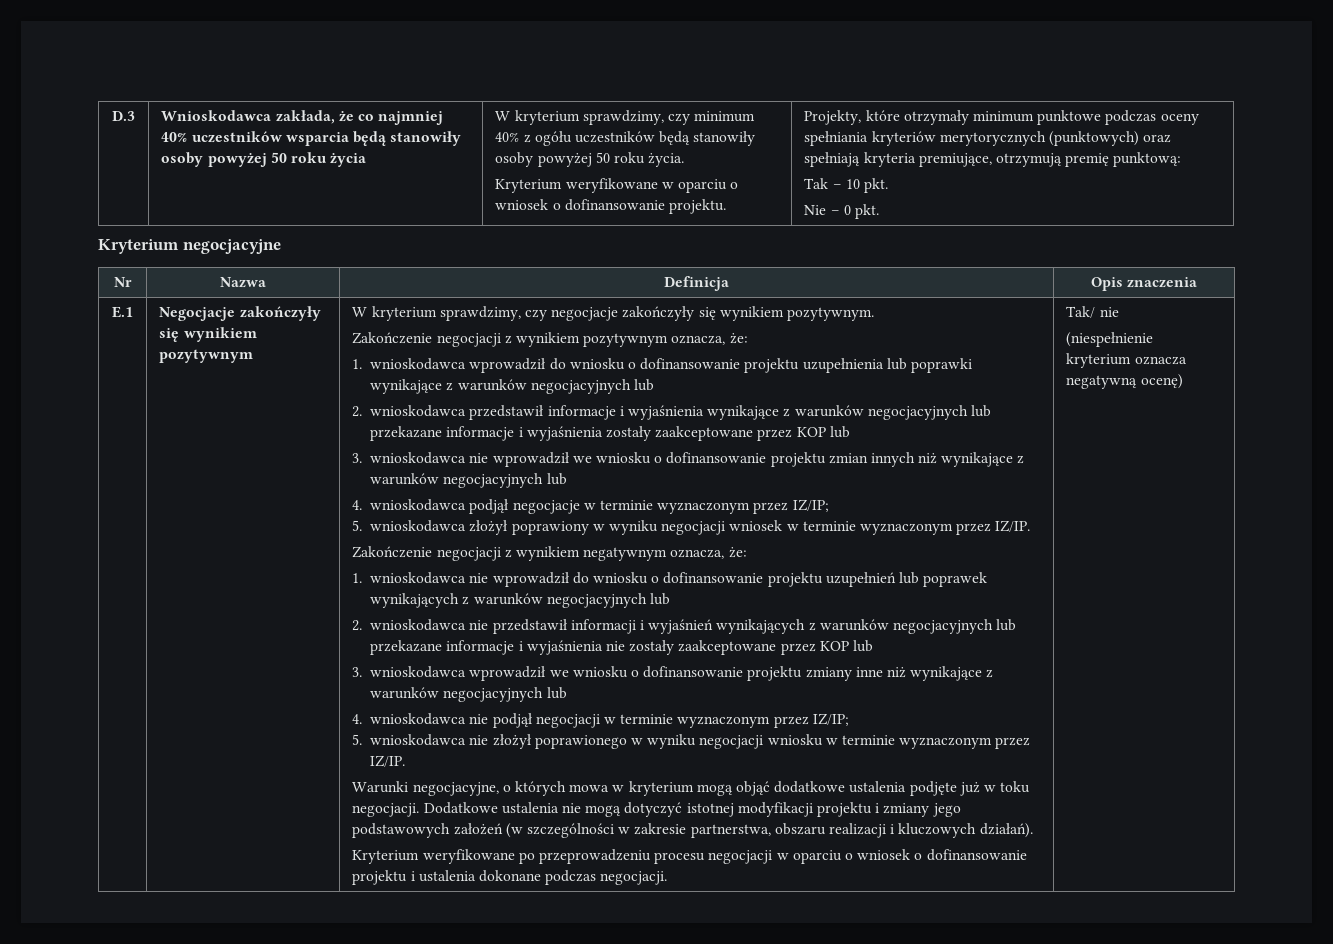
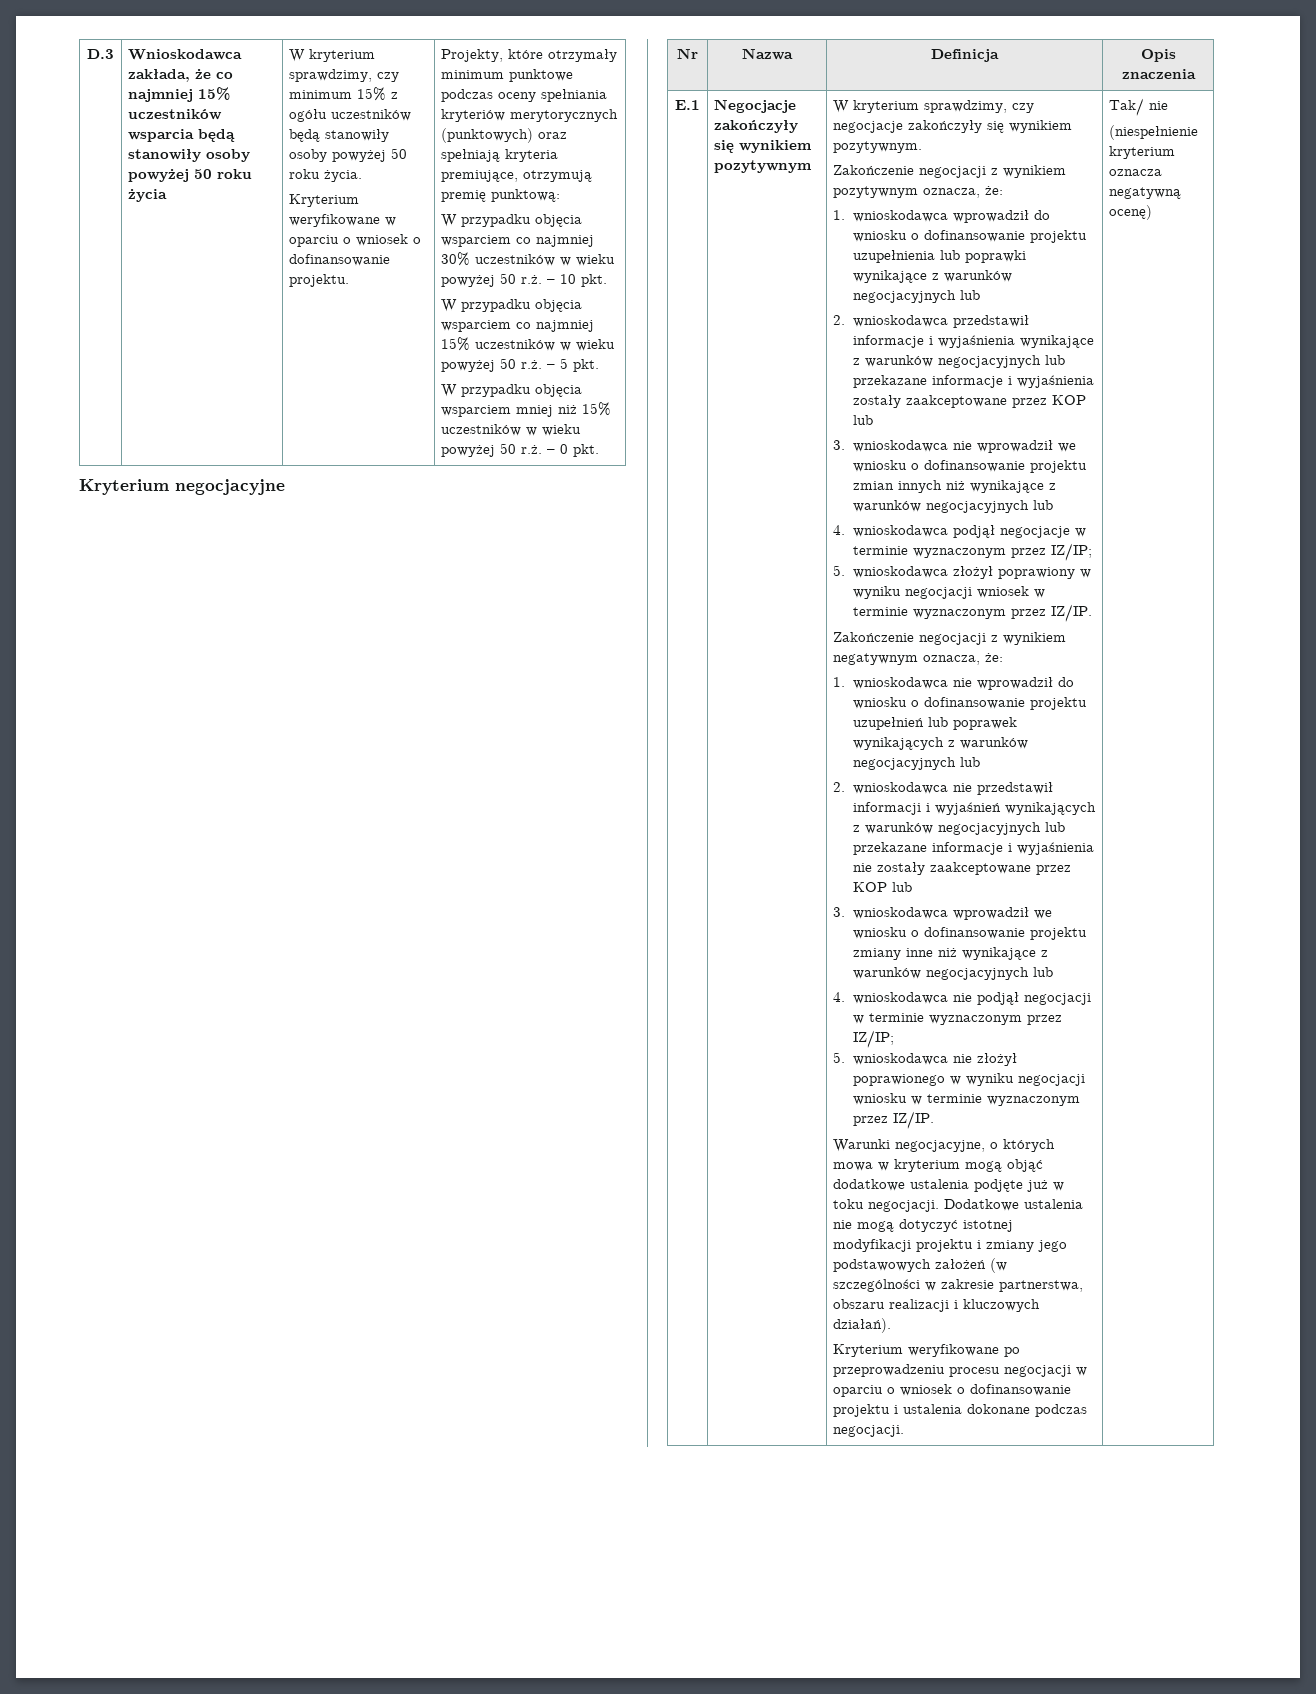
- Wnioskodawca zakłada, że co najmniej 40% uczestników wsparcia będą stanowiły osoby powyżej 50 roku życia
+ Wnioskodawca zakłada, że co najmniej 15% uczestników wsparcia będą stanowiły osoby powyżej 50 roku życia
- W kryterium sprawdzimy, czy minimum 40% z ogółu uczestników będą stanowiły osoby powyżej 50 roku życia.
+ W kryterium sprawdzimy, czy minimum 15% z ogółu uczestników będą stanowiły osoby powyżej 50 roku życia.
- Tak – 10 pkt.
- Nie – 0 pkt.
+ W przypadku objęcia wsparciem co najmniej 30% uczestników w wieku powyżej 50 r.ż. – 10 pkt.
+ W przypadku objęcia wsparciem co najmniej 15% uczestników w wieku powyżej 50 r.ż. – 5 pkt.
+ W przypadku objęcia wsparciem mniej niż 15% uczestników w wieku powyżej 50 r.ż. – 0 pkt.

